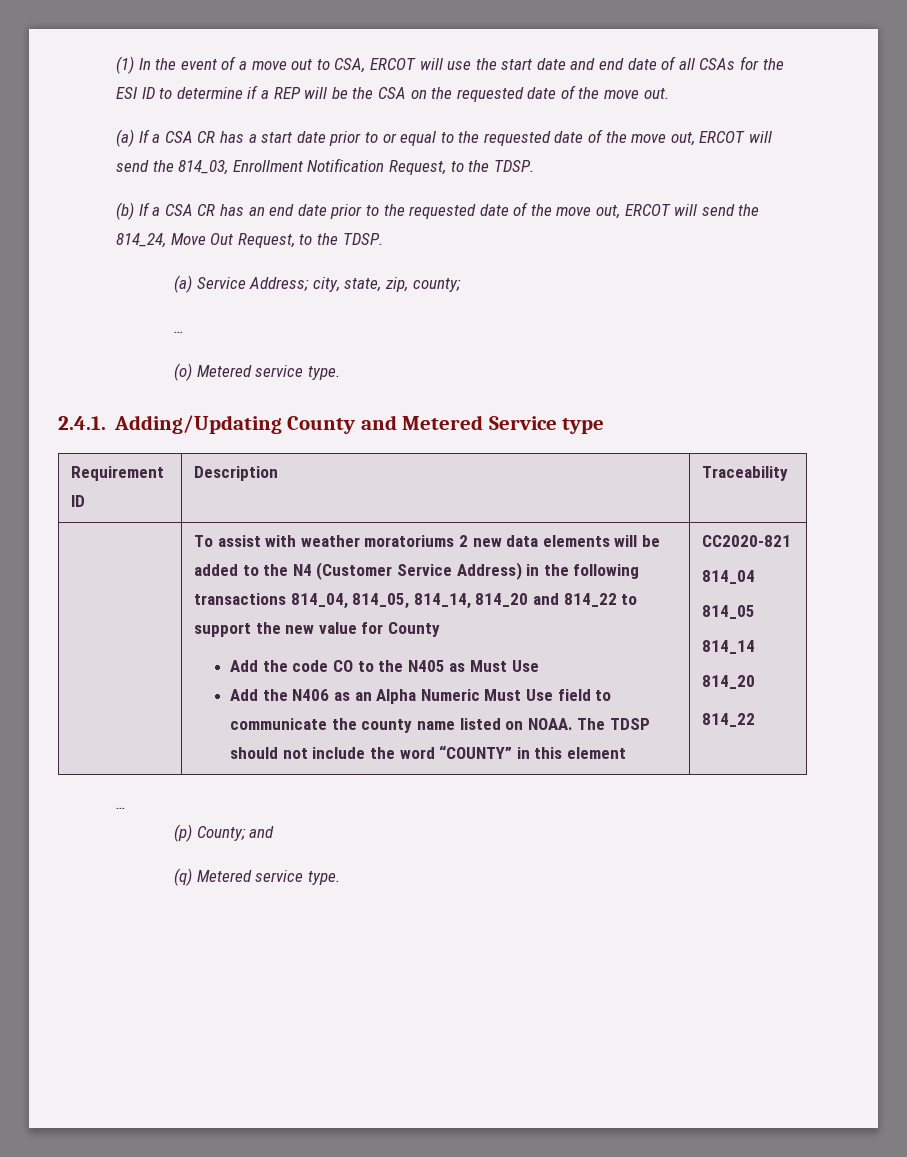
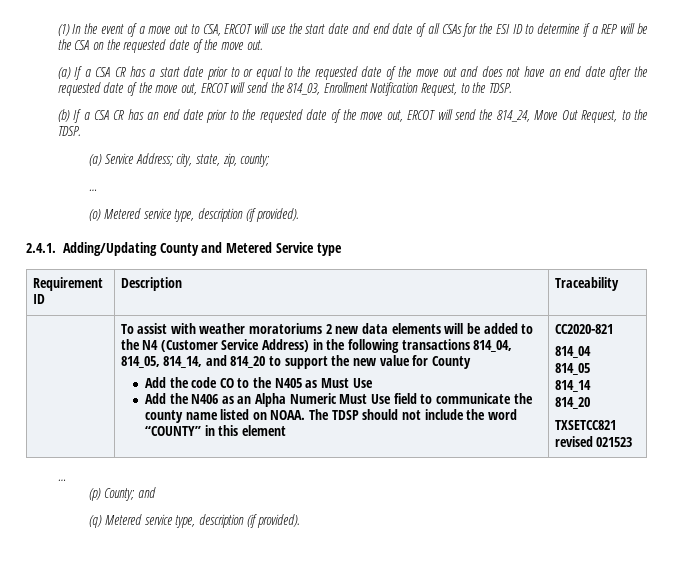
- (a) If a CSA CR has a start date prior to or equal to the requested date of the move out, ERCOT will send the 814_03, Enrollment Notification Request, to the TDSP.
+ (a) If a CSA CR has a start date prior to or equal to the requested date of the move out and does not have an end date after the requested date of the move out, ERCOT will send the 814_03, Enrollment Notification Request, to the TDSP.
- (o) Metered service type.
+ (o) Metered service type, description (if provided).
- To assist with weather moratoriums 2 new data elements will be added to the N4 (Customer Service Address) in the following transactions 814_04, 814_05, 814_14, 814_20 and 814_22 to support the new value for County
+ To assist with weather moratoriums 2 new data elements will be added to the N4 (Customer Service Address) in the following transactions 814_04, 814_05, 814_14, and 814_20 to support the new value for County
  814_14
  814_20
- 814_22
+ TXSETCC821 revised 021523
- (q) Metered service type.
+ (q) Metered service type, description (if provided).

